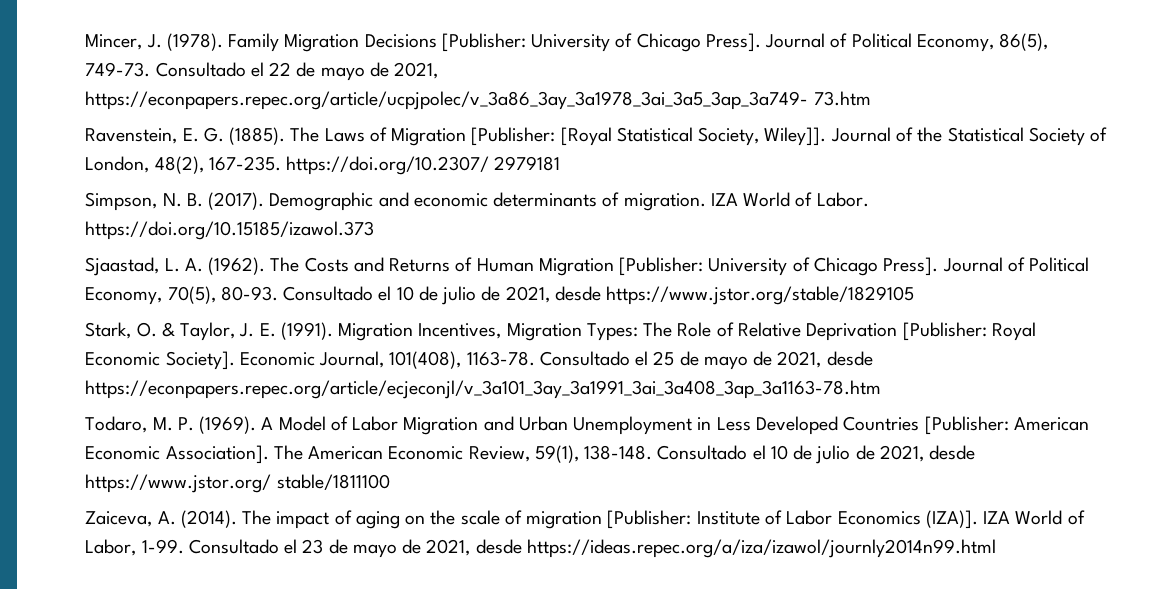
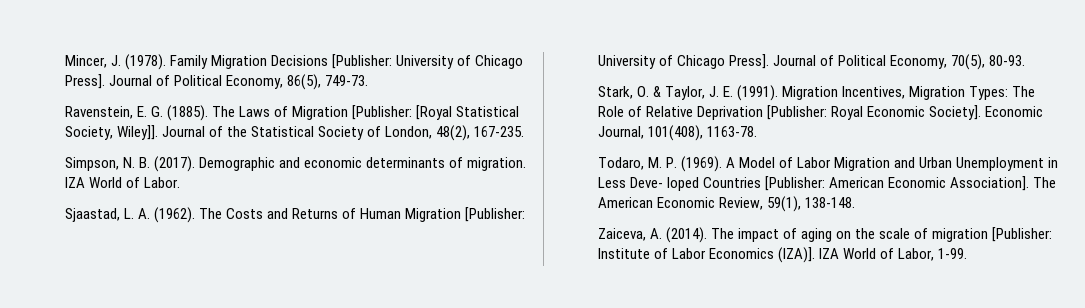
- Consultado el 22 de mayo de 2021, https://econpapers.repec.org/article/ucpjpolec/v_3a86_3ay_3a1978_3ai_3a5_3ap_3a749- 73.htm
- Journal of the Statistical Society of London, 48(2), 167-235. https://doi.org/10.2307/ 2979181
+ Journal of the Statistical Society of London, 48(2), 167-235.
- IZA World of Labor. https://doi.org/10.15185/izawol.373
+ IZA World of Labor.
- Consultado el 10 de julio de 2021, desde https://www.jstor.org/stable/1829105
- Consultado el 25 de mayo de 2021, desde https://econpapers.repec.org/article/ecjeconjl/v_3a101_3ay_3a1991_3ai_3a408_3ap_3a1163-78.htm
- A Model of Labor Migration and Urban Unemployment in Less Developed Countries [Publisher: American Economic Association].
+ A Model of Labor Migration and Urban Unemployment in Less Deve- loped Countries [Publisher: American Economic Association].
- Consultado el 10 de julio de 2021, desde https://www.jstor.org/ stable/1811100
- Consultado el 23 de mayo de 2021, desde https://ideas.repec.org/a/iza/izawol/journly2014n99.html

